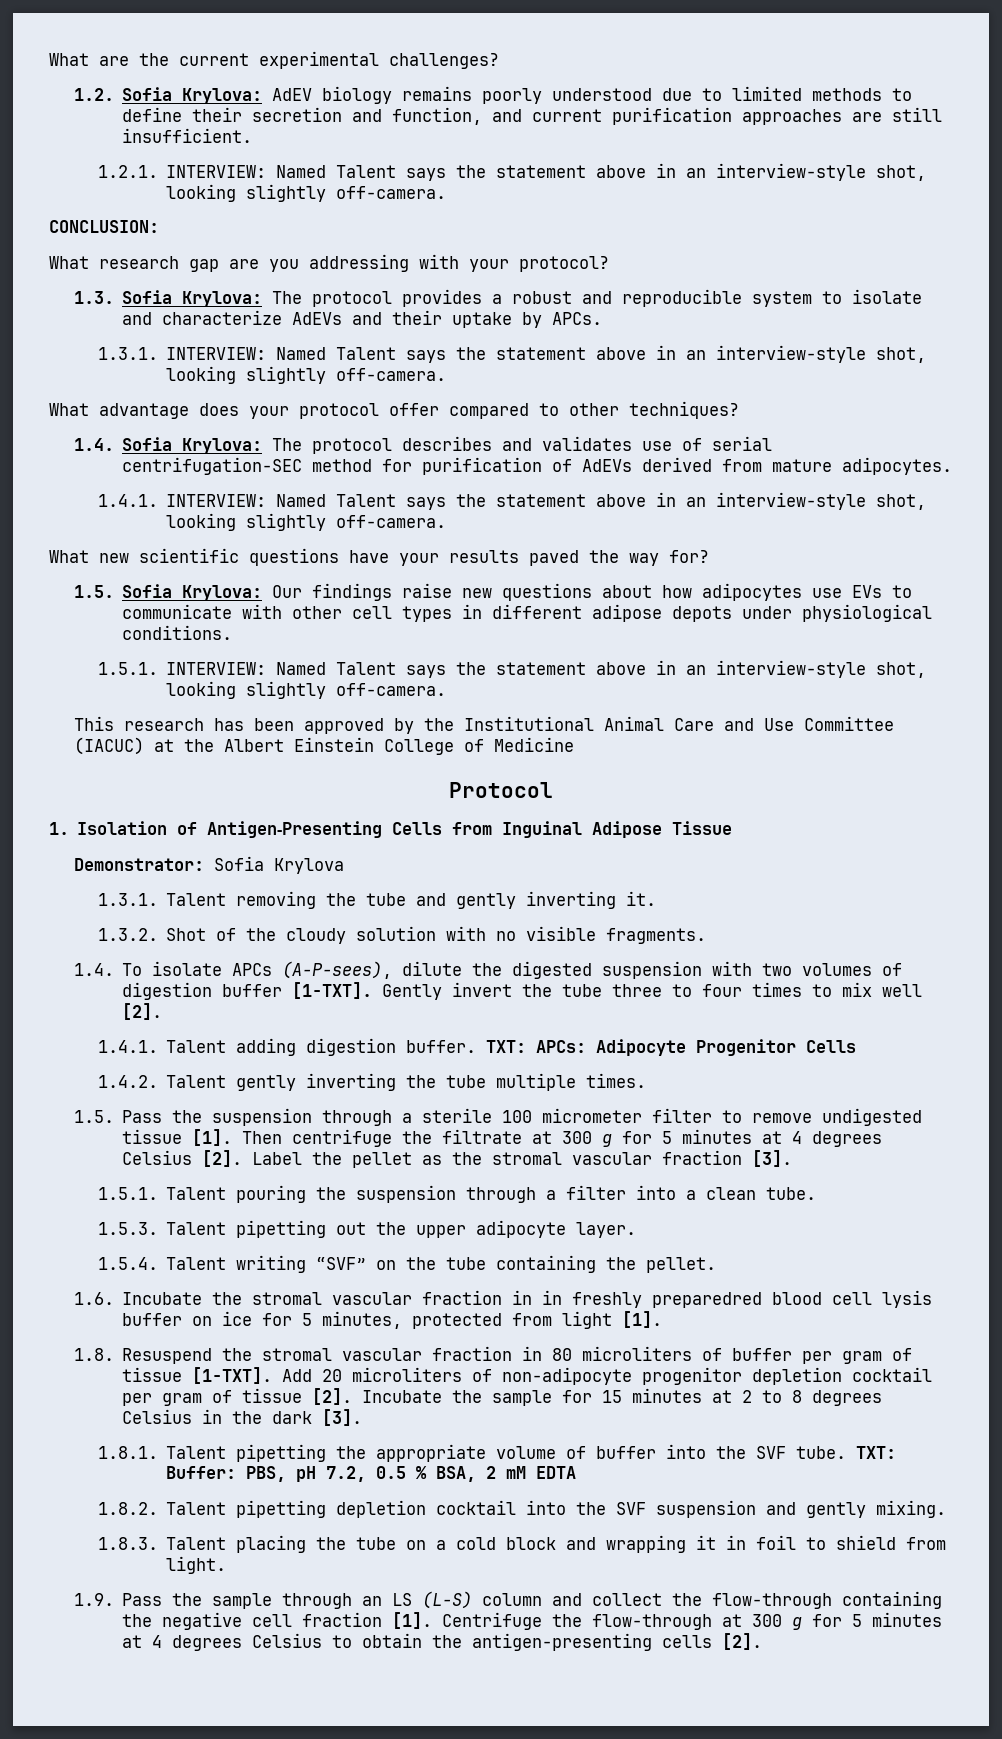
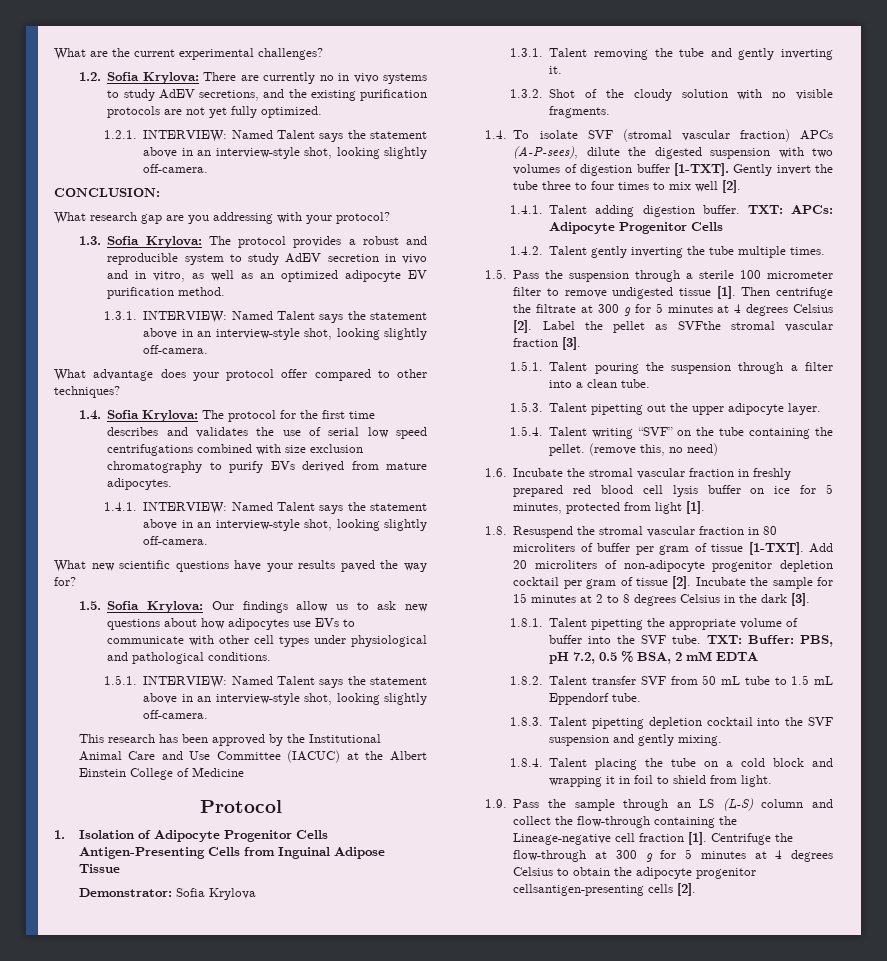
- 1.2. Sofia Krylova: AdEV biology remains poorly understood due to limited methods to define their secretion and function, and current purification approaches are still insufficient.
+ 1.2. Sofia Krylova: There are currently no in vivo systems to study AdEV secretions, and the existing purification protocols are not yet fully optimized.
- 1.3. Sofia Krylova: The protocol provides a robust and reproducible system to isolate and characterize AdEVs and their uptake by APCs.
+ 1.3. Sofia Krylova: The protocol provides a robust and reproducible system to study AdEV secretion in vivo and in vitro, as well as an optimized adipocyte EV purification method.
- 1.4. Sofia Krylova: The protocol describes and validates use of serial centrifugation-SEC method for purification of AdEVs derived from mature adipocytes.
+ 1.4. Sofia Krylova: The protocol for the first time describes and validates the use of serial low speed centrifugations combined with size exclusion chromatography to purify EVs derived from mature adipocytes.
- 1.5. Sofia Krylova: Our findings raise new questions about how adipocytes use EVs to communicate with other cell types in different adipose depots under physiological conditions.
+ 1.5. Sofia Krylova: Our findings allow us to ask new questions about how adipocytes use EVs to communicate with other cell types under physiological and pathological conditions.
- 1. Isolation of Antigen‑Presenting Cells from Inguinal Adipose Tissue
+ 1. Isolation of Adipocyte Progenitor Cells Antigen‑Presenting Cells from Inguinal Adipose Tissue
- 1.4. To isolate APCs (A-P-sees), dilute the digested suspension with two volumes of digestion buffer [1-TXT].
+ 1.4. To isolate SVF (stromal vascular fraction) APCs (A-P-sees), dilute the digested suspension with two volumes of digestion buffer [1-TXT].
- Label the pellet as the stromal vascular fraction [3].
+ Label the pellet as SVFthe stromal vascular fraction [3].
+ (remove this, no need)
- 1.6. Incubate the stromal vascular fraction in in freshly preparedred blood cell lysis buffer on ice for 5 minutes, protected from light [1].
+ 1.6. Incubate the stromal vascular fraction in freshly prepared red blood cell lysis buffer on ice for 5 minutes, protected from light [1].
- 1.8.2. Talent pipetting depletion cocktail into the SVF suspension and gently mixing.
+ 1.8.2. Talent transfer SVF from 50 mL tube to 1.5 mL Eppendorf tube.
+ 1.8.3. Talent pipetting depletion cocktail into the SVF suspension and gently mixing.
- 1.8.3. Talent placing the tube on a cold block and wrapping it in foil to shield from light.
+ 1.8.4. Talent placing the tube on a cold block and wrapping it in foil to shield from light.
- 1.9. Pass the sample through an LS (L-S) column and collect the flow-through containing the negative cell fraction [1].
+ 1.9. Pass the sample through an LS (L-S) column and collect the flow-through containing the Lineage-negative cell fraction [1].
- Centrifuge the flow-through at 300 g for 5 minutes at 4 degrees Celsius to obtain the antigen-presenting cells [2].
+ Centrifuge the flow-through at 300 g for 5 minutes at 4 degrees Celsius to obtain the adipocyte progenitor cellsantigen-presenting cells [2].

